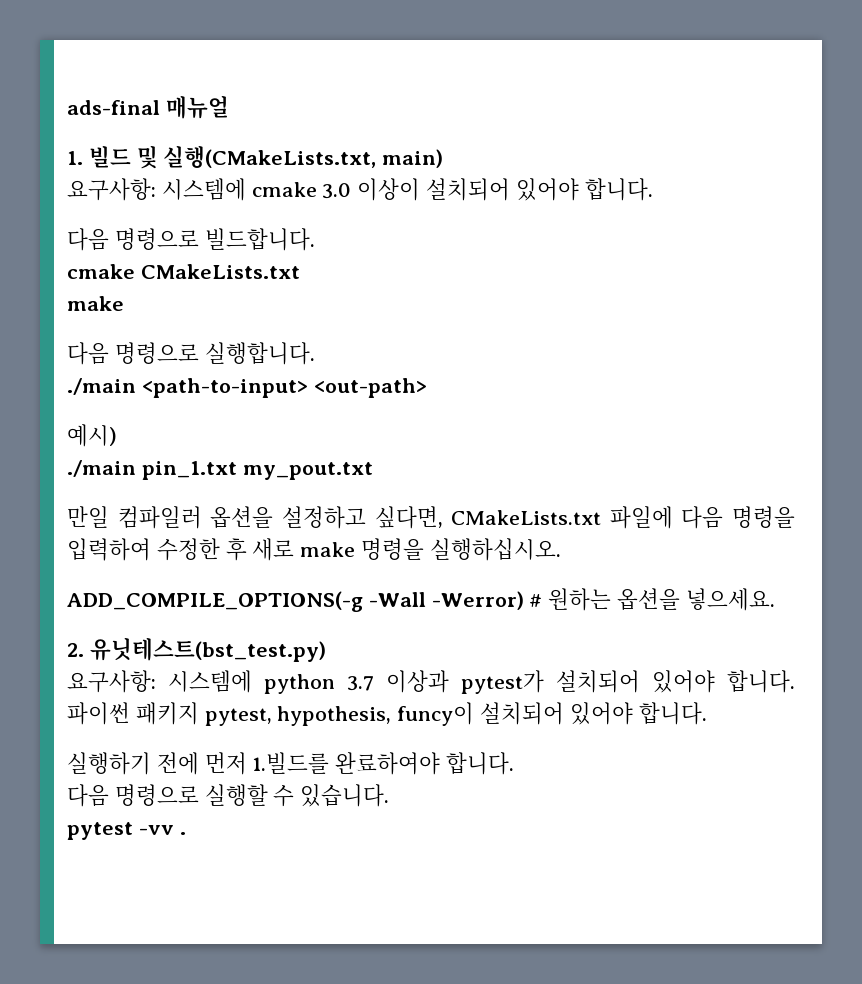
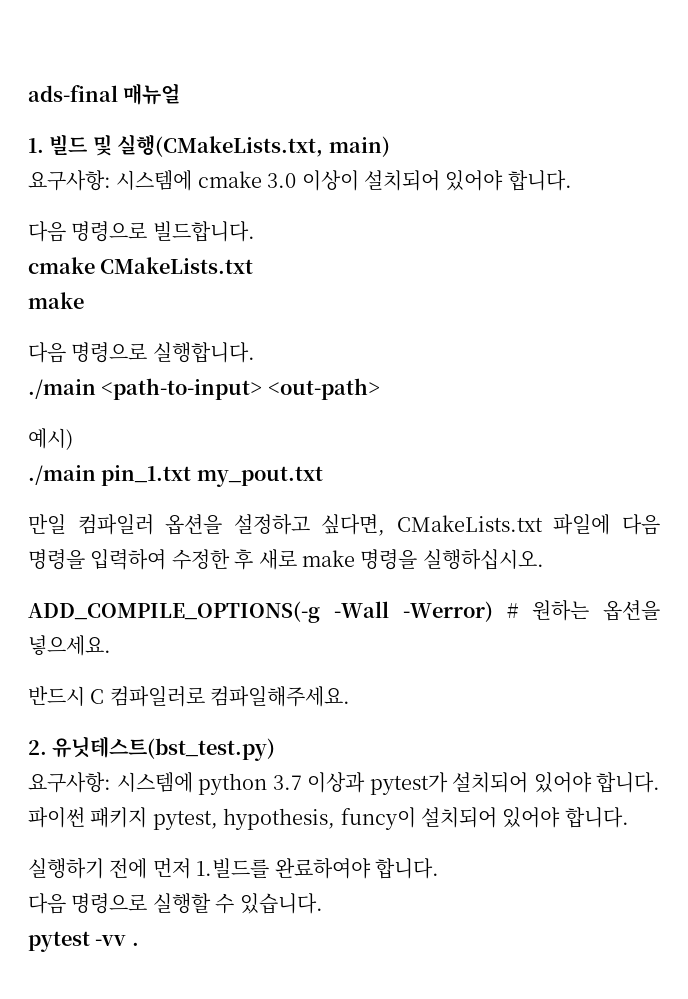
+ 반드시 C 컴파일러로 컴파일해주세요.

